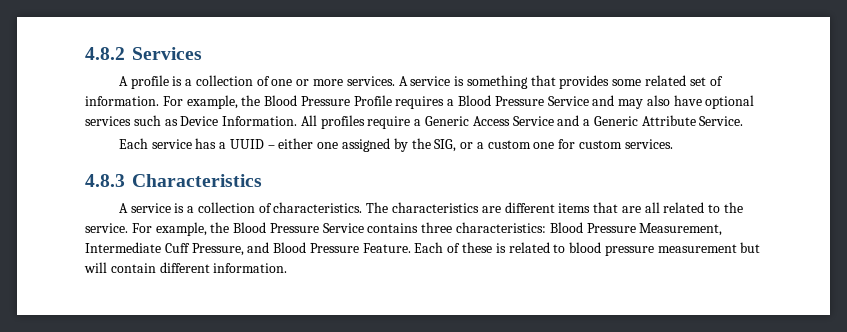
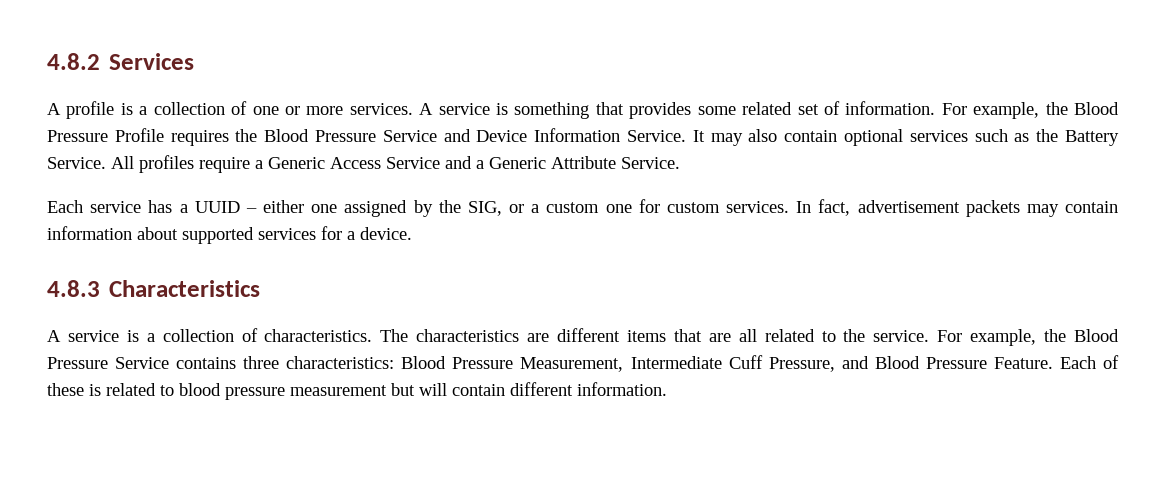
- For example, the Blood Pressure Profile requires a Blood Pressure Service and may also have optional services such as Device Information.
+ For example, the Blood Pressure Profile requires the Blood Pressure Service and Device Information Service. It may also contain optional services such as the Battery Service.
+ In fact, advertisement packets may contain information about supported services for a device.

